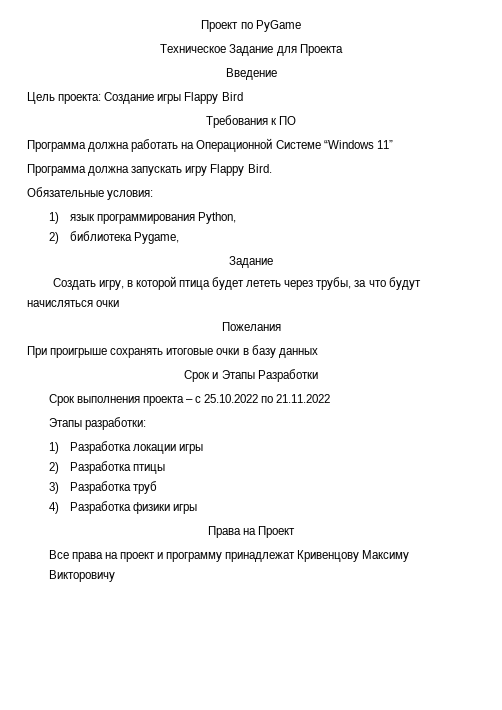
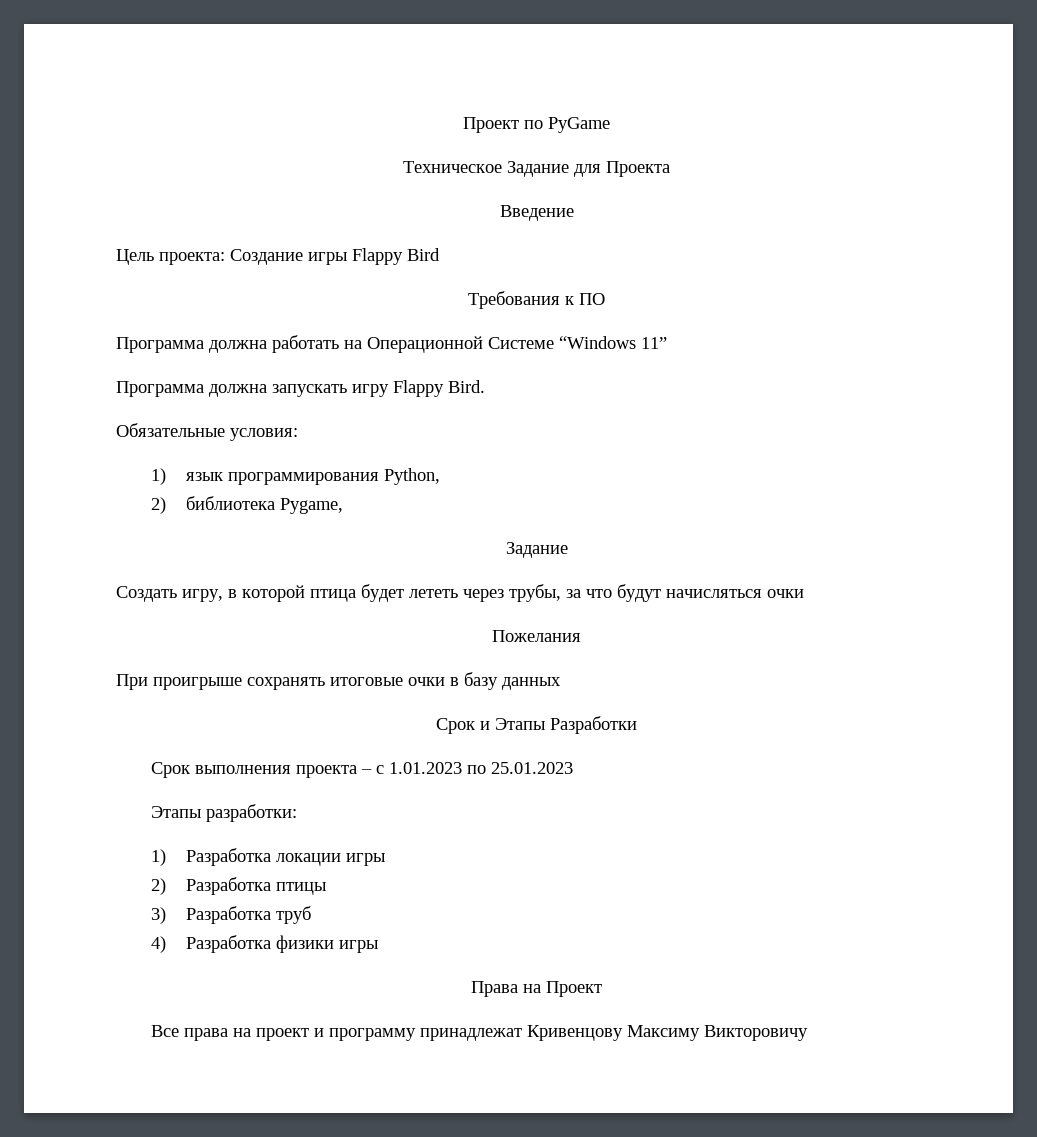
- Срок выполнения проекта – с 25.10.2022 по 21.11.2022
+ Срок выполнения проекта – с 1.01.2023 по 25.01.2023

